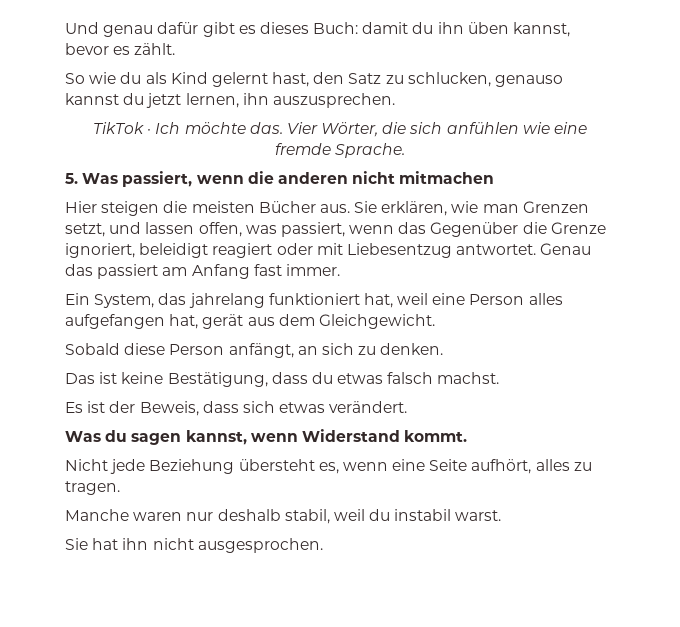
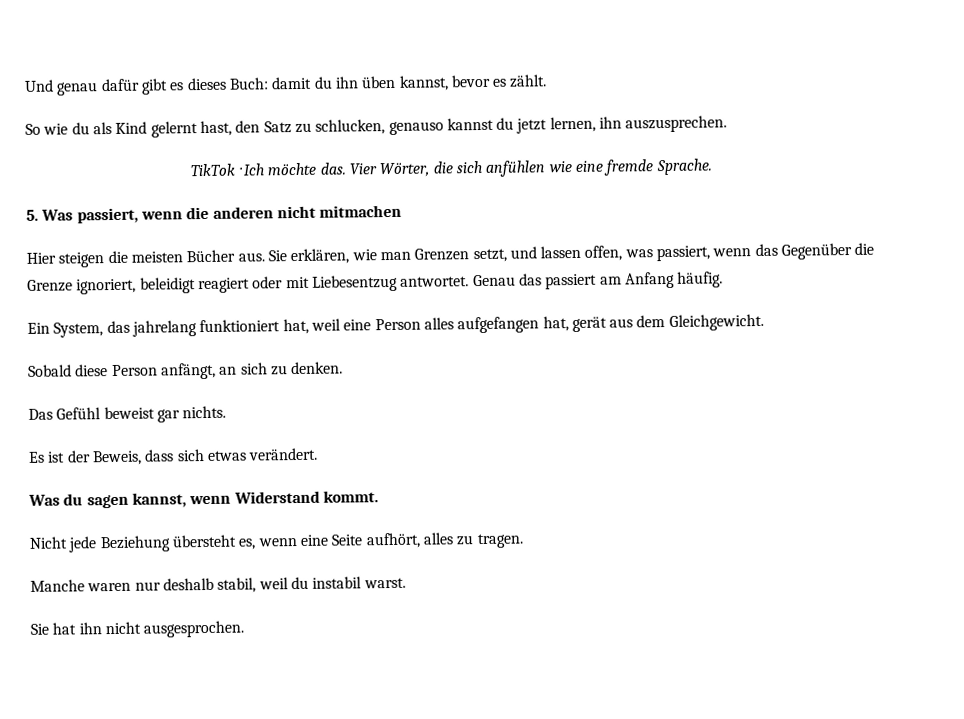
- Genau das passiert am Anfang fast immer.
+ Genau das passiert am Anfang häufig.
- Das ist keine Bestätigung, dass du etwas falsch machst.
+ Das Gefühl beweist gar nichts.

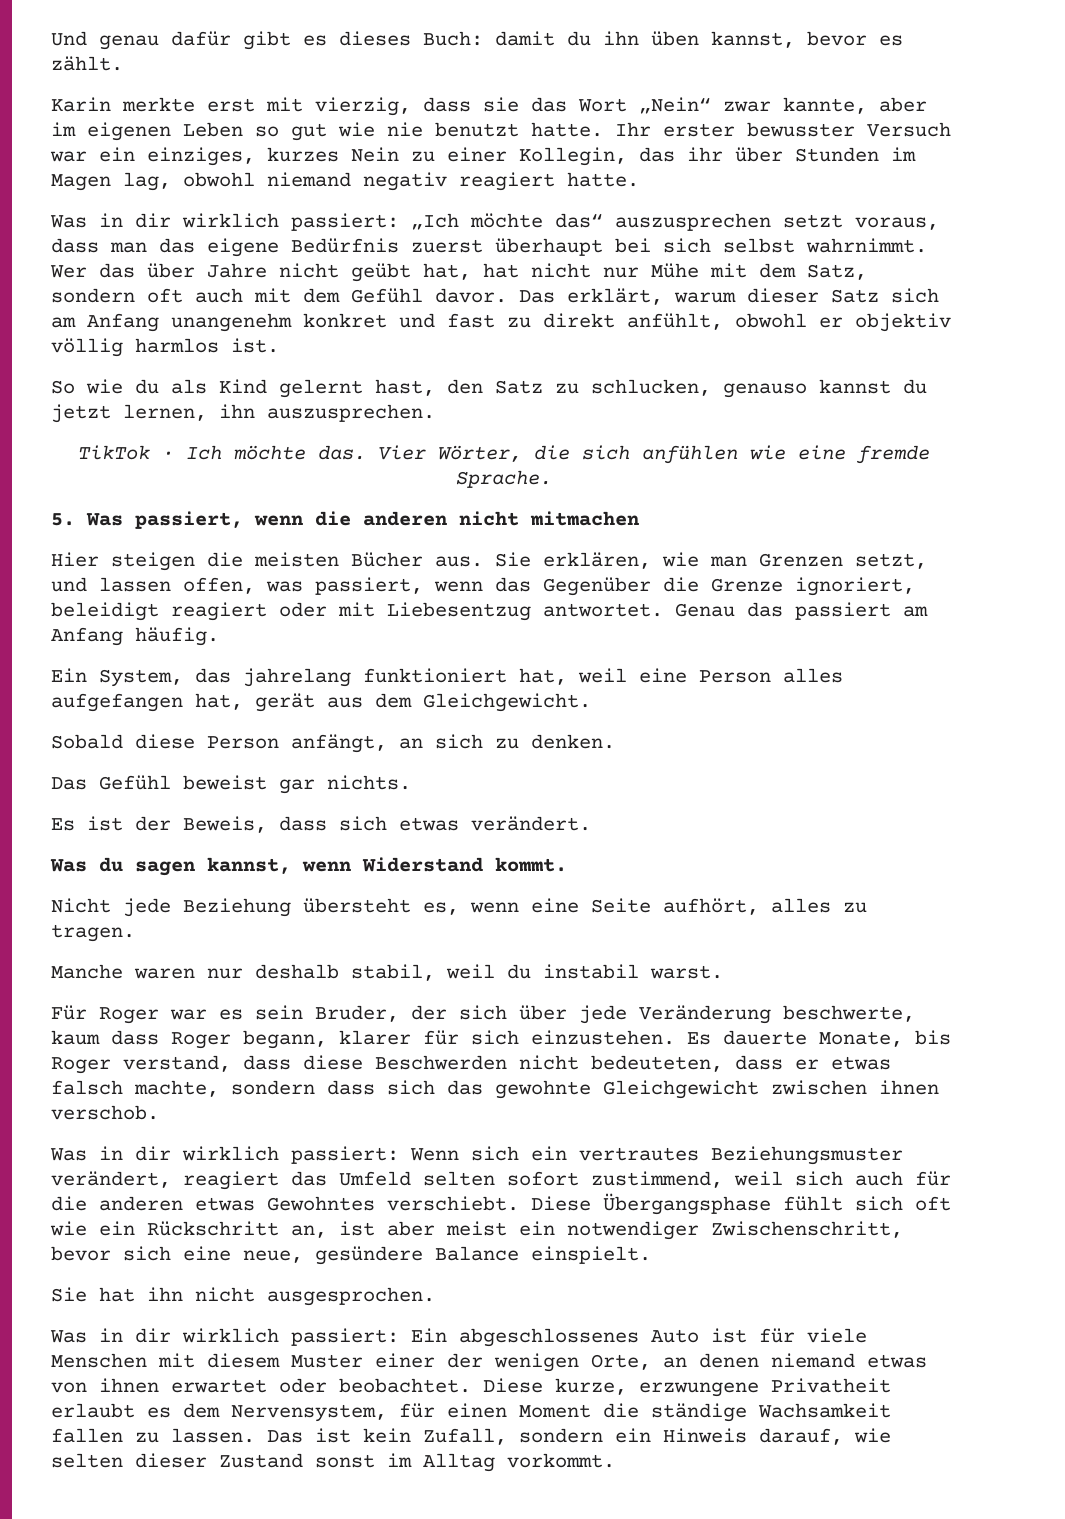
+ Karin merkte erst mit vierzig, dass sie das Wort „Nein“ zwar kannte, aber im eigenen Leben so gut wie nie benutzt hatte. Ihr erster bewusster Versuch war ein einziges, kurzes Nein zu einer Kollegin, das ihr über Stunden im Magen lag, obwohl niemand negativ reagiert hatte.
+ Was in dir wirklich passiert: „Ich möchte das“ auszusprechen setzt voraus, dass man das eigene Bedürfnis zuerst überhaupt bei sich selbst wahrnimmt. Wer das über Jahre nicht geübt hat, hat nicht nur Mühe mit dem Satz, sondern oft auch mit dem Gefühl davor. Das erklärt, warum dieser Satz sich am Anfang unangenehm konkret und fast zu direkt anfühlt, obwohl er objektiv völlig harmlos ist.
+ Für Roger war es sein Bruder, der sich über jede Veränderung beschwerte, kaum dass Roger begann, klarer für sich einzustehen. Es dauerte Monate, bis Roger verstand, dass diese Beschwerden nicht bedeuteten, dass er etwas falsch machte, sondern dass sich das gewohnte Gleichgewicht zwischen ihnen verschob.
+ Was in dir wirklich passiert: Wenn sich ein vertrautes Beziehungsmuster verändert, reagiert das Umfeld selten sofort zustimmend, weil sich auch für die anderen etwas Gewohntes verschiebt. Diese Übergangsphase fühlt sich oft wie ein Rückschritt an, ist aber meist ein notwendiger Zwischenschritt, bevor sich eine neue, gesündere Balance einspielt.
+ Was in dir wirklich passiert: Ein abgeschlossenes Auto ist für viele Menschen mit diesem Muster einer der wenigen Orte, an denen niemand etwas von ihnen erwartet oder beobachtet. Diese kurze, erzwungene Privatheit erlaubt es dem Nervensystem, für einen Moment die ständige Wachsamkeit fallen zu lassen. Das ist kein Zufall, sondern ein Hinweis darauf, wie selten dieser Zustand sonst im Alltag vorkommt.

